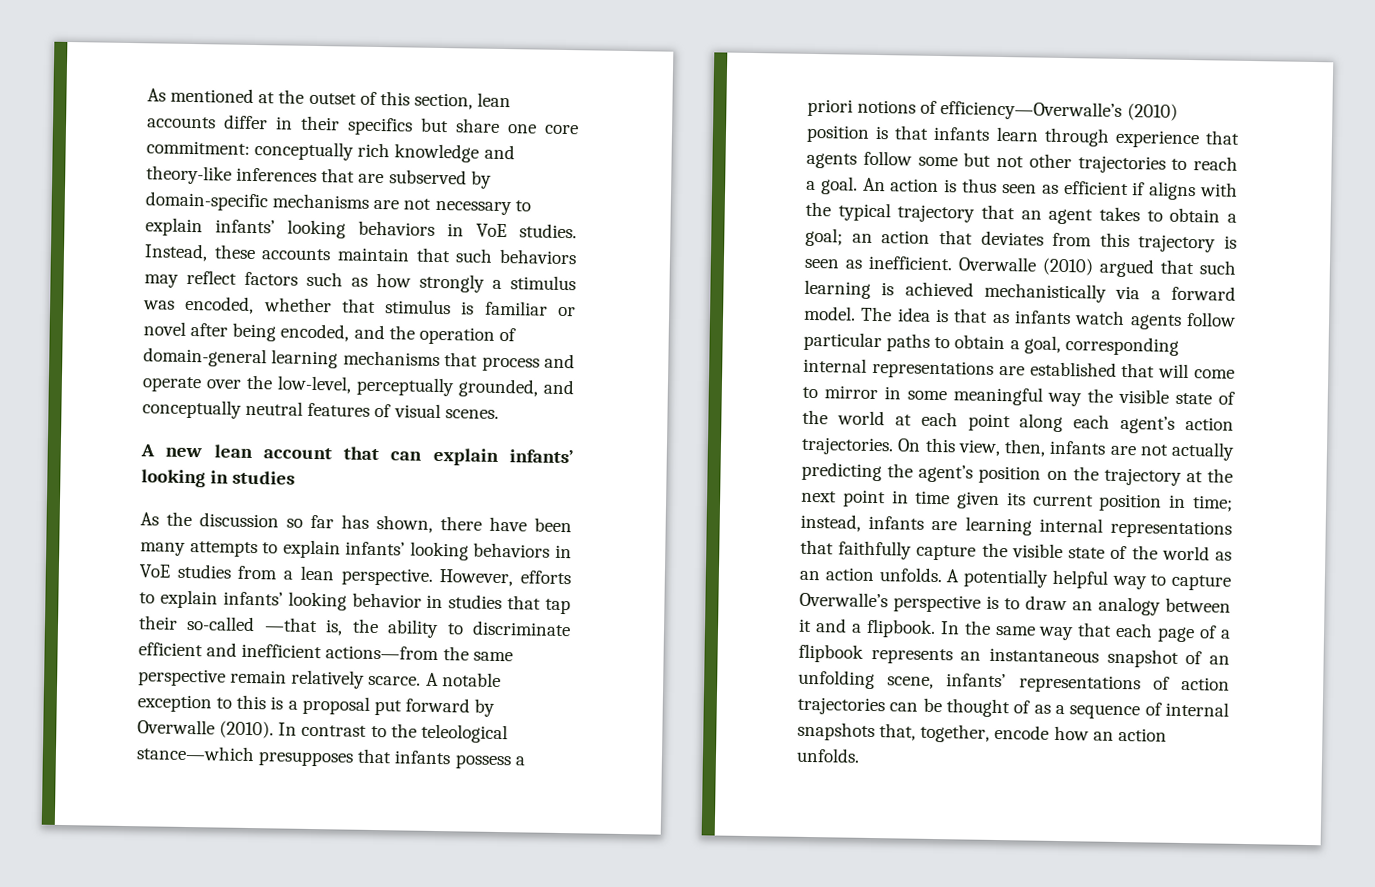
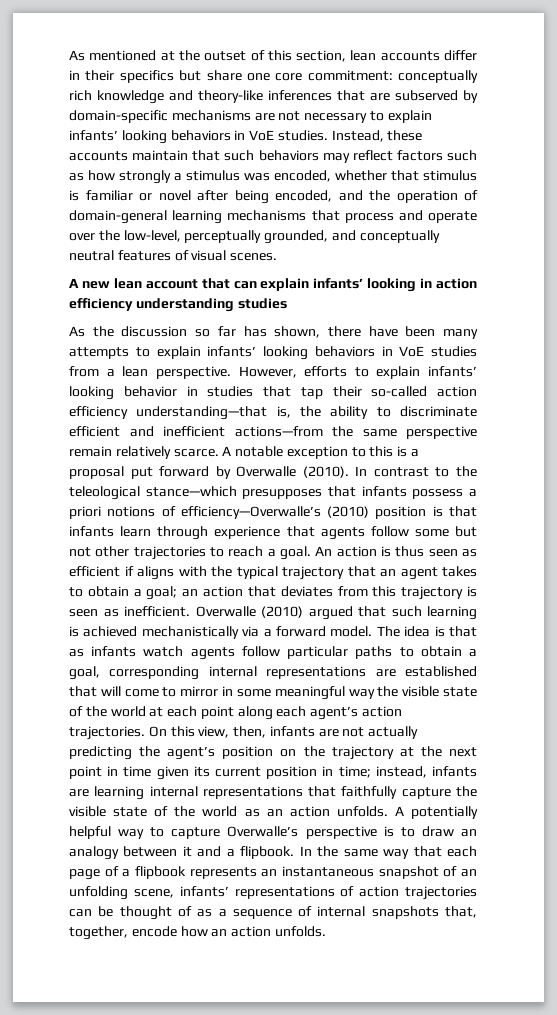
- A new lean account that can explain infants’ looking in studies
+ A new lean account that can explain infants’ looking in action efficiency understanding studies
- However, efforts to explain infants’ looking behavior in studies that tap their so-called —that is, the ability to discriminate efficient and inefficient actions—from the same perspective remain relatively scarce.
+ However, efforts to explain infants’ looking behavior in studies that tap their so-called action efficiency understanding—that is, the ability to discriminate efficient and inefficient actions—from the same perspective remain relatively scarce.

